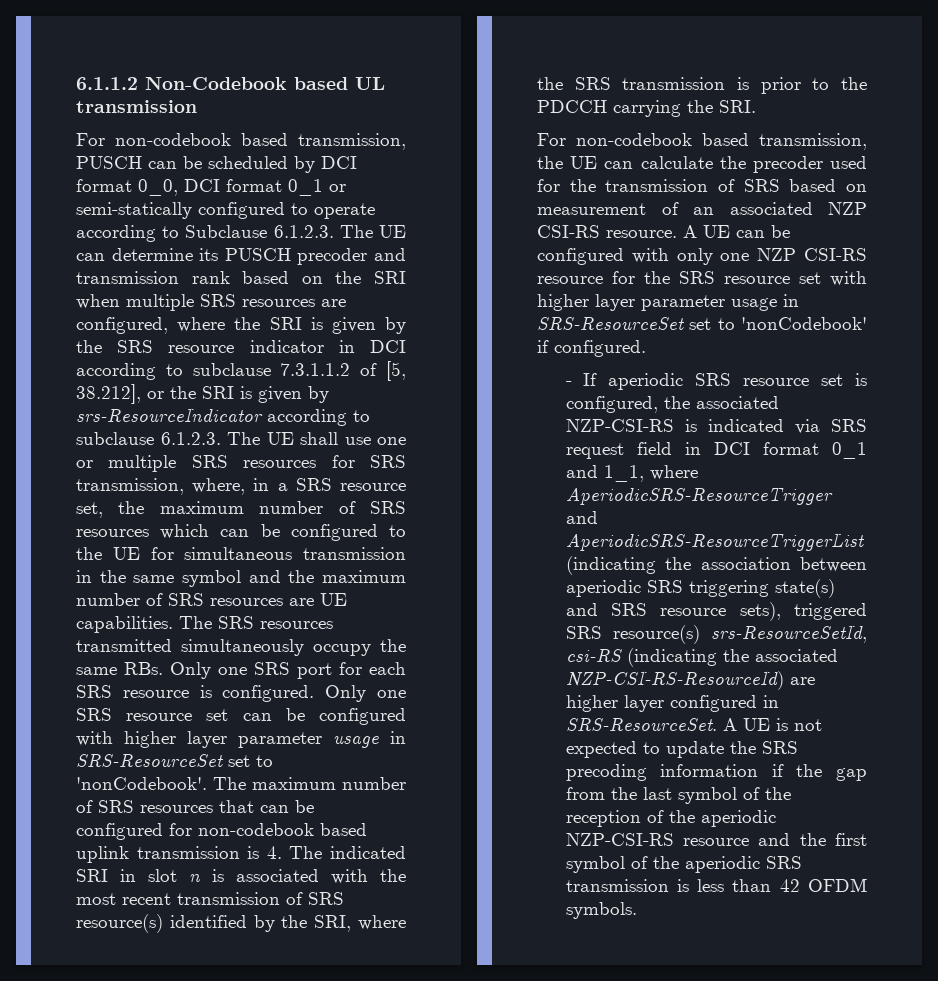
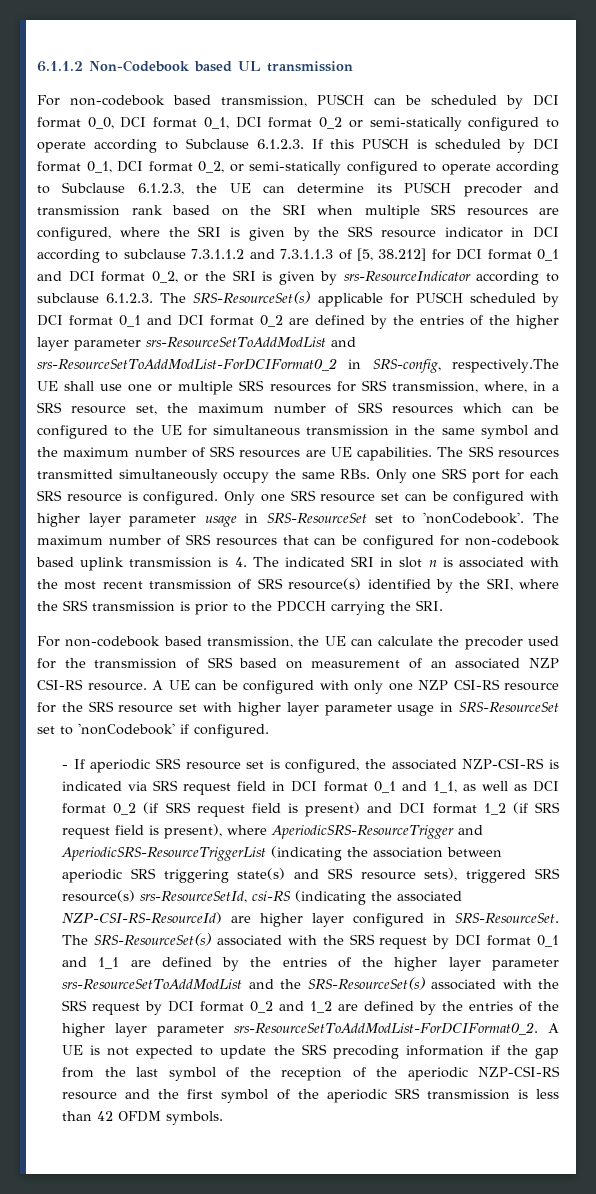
- For non-codebook based transmission, PUSCH can be scheduled by DCI format 0_0, DCI format 0_1 or semi-statically configured to operate according to Subclause 6.1.2.3. The UE can determine its PUSCH precoder and transmission rank based on the SRI when multiple SRS resources are configured, where the SRI is given by the SRS resource indicator in DCI according to subclause 7.3.1.1.2 of [5, 38.212], or the SRI is given by srs-ResourceIndicator according to subclause 6.1.2.3. The UE shall use one or multiple SRS resources for SRS transmission, where, in a SRS resource set, the maximum number of SRS resources which can be configured to the UE for simultaneous transmission in the same symbol and the maximum number of SRS resources are UE capabilities.
+ For non-codebook based transmission, PUSCH can be scheduled by DCI format 0_0, DCI format 0_1, DCI format 0_2 or semi-statically configured to operate according to Subclause 6.1.2.3. If this PUSCH is scheduled by DCI format 0_1, DCI format 0_2, or semi-statically configured to operate according to Subclause 6.1.2.3, the UE can determine its PUSCH precoder and transmission rank based on the SRI when multiple SRS resources are configured, where the SRI is given by the SRS resource indicator in DCI according to subclause 7.3.1.1.2 and 7.3.1.1.3 of [5, 38.212] for DCI format 0_1 and DCI format 0_2, or the SRI is given by srs-ResourceIndicator according to subclause 6.1.2.3. The SRS-ResourceSet(s) applicable for PUSCH scheduled by DCI format 0_1 and DCI format 0_2 are defined by the entries of the higher layer parameter srs-ResourceSetToAddModList and srs-ResourceSetToAddModList-ForDCIFormat0_2 in SRS-config, respectively.The UE shall use one or multiple SRS resources for SRS transmission, where, in a SRS resource set, the maximum number of SRS resources which can be configured to the UE for simultaneous transmission in the same symbol and the maximum number of SRS resources are UE capabilities.
- - If aperiodic SRS resource set is configured, the associated NZP-CSI-RS is indicated via SRS request field in DCI format 0_1 and 1_1, where AperiodicSRS-ResourceTrigger and AperiodicSRS-ResourceTriggerList (indicating the association between aperiodic SRS triggering state(s) and SRS resource sets), triggered SRS resource(s) srs-ResourceSetId, csi-RS (indicating the associated NZP-CSI-RS-ResourceId) are higher layer configured in SRS-ResourceSet.
+ - If aperiodic SRS resource set is configured, the associated NZP-CSI-RS is indicated via SRS request field in DCI format 0_1 and 1_1, as well as DCI format 0_2 (if SRS request field is present) and DCI format 1_2 (if SRS request field is present), where AperiodicSRS-ResourceTrigger and AperiodicSRS-ResourceTriggerList (indicating the association between aperiodic SRS triggering state(s) and SRS resource sets), triggered SRS resource(s) srs-ResourceSetId, csi-RS (indicating the associated NZP-CSI-RS-ResourceId) are higher layer configured in SRS-ResourceSet.
+ The SRS-ResourceSet(s) associated with the SRS request by DCI format 0_1 and 1_1 are defined by the entries of the higher layer parameter srs-ResourceSetToAddModList and the SRS-ResourceSet(s) associated with the SRS request by DCI format 0_2 and 1_2 are defined by the entries of the higher layer parameter srs-ResourceSetToAddModList-ForDCIFormat0_2.

